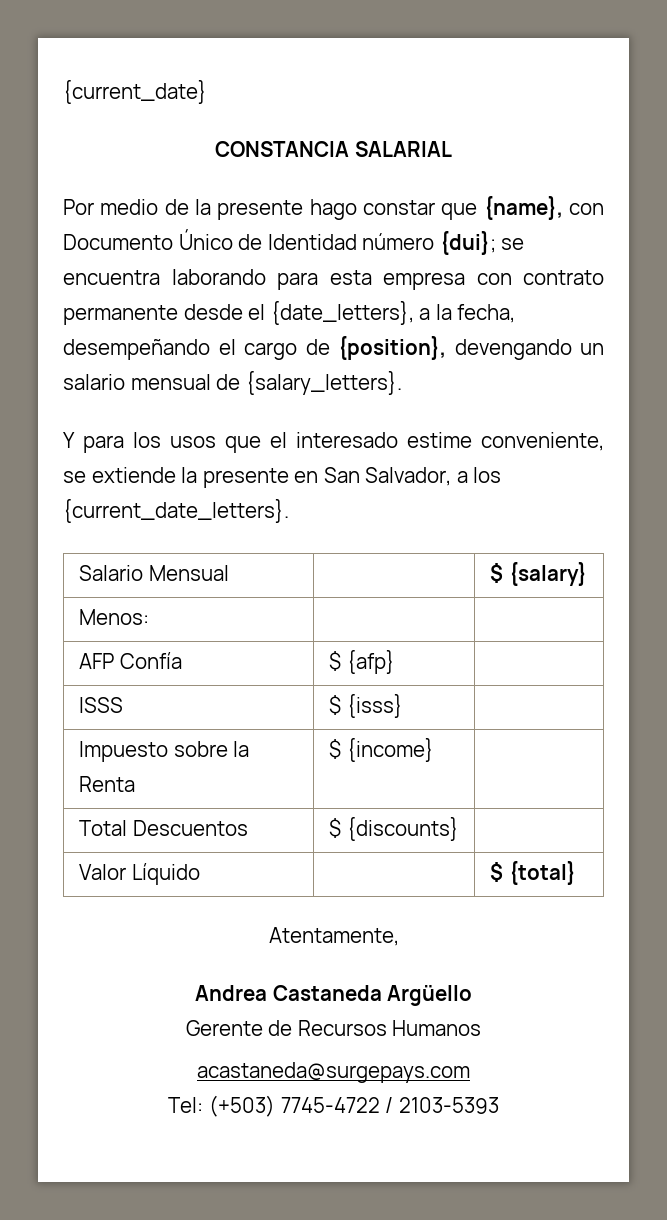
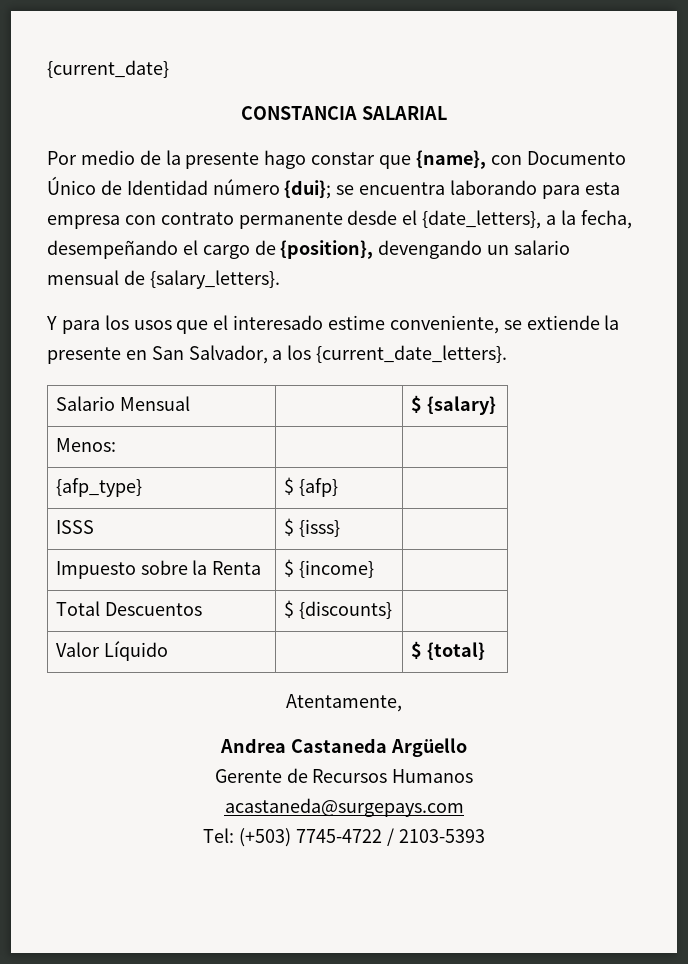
- AFP Confía | $ {afp} |
+ {afp_type} | $ {afp} |

